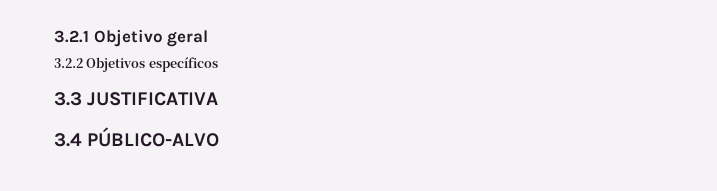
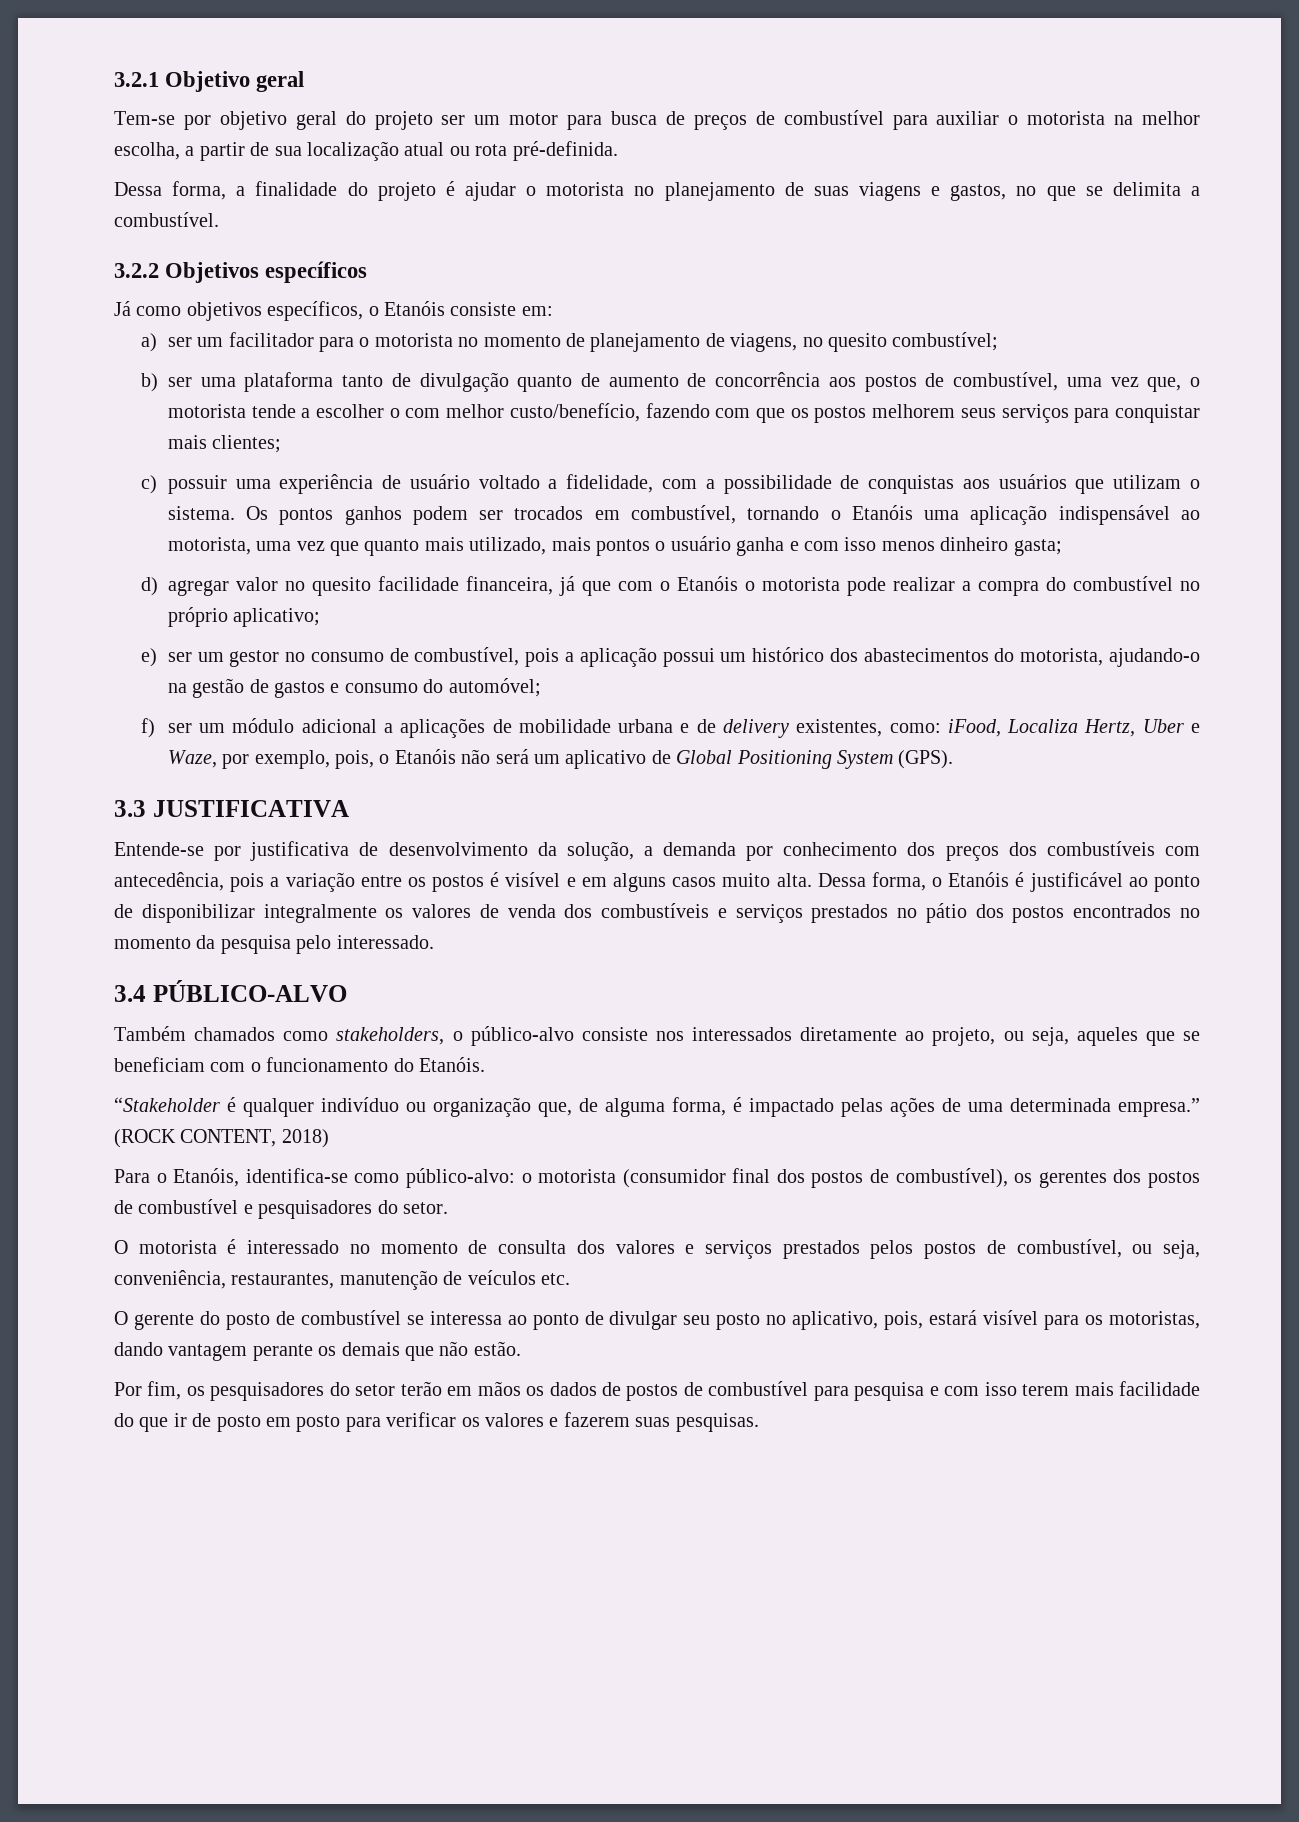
+ Tem-se por objetivo geral do projeto ser um motor para busca de preços de combustível para auxiliar o motorista na melhor escolha, a partir de sua localização atual ou rota pré-definida.
+ Dessa forma, a finalidade do projeto é ajudar o motorista no planejamento de suas viagens e gastos, no que se delimita a combustível.
  3.2.2 Objetivos específicos
+ Já como objetivos específicos, o Etanóis consiste em:
+ a) ser um facilitador para o motorista no momento de planejamento de viagens, no quesito combustível;
+ b) ser uma plataforma tanto de divulgação quanto de aumento de concorrência aos postos de combustível, uma vez que, o motorista tende a escolher o com melhor custo/benefício, fazendo com que os postos melhorem seus serviços para conquistar mais clientes;
+ c) possuir uma experiência de usuário voltado a fidelidade, com a possibilidade de conquistas aos usuários que utilizam o sistema. Os pontos ganhos podem ser trocados em combustível, tornando o Etanóis uma aplicação indispensável ao motorista, uma vez que quanto mais utilizado, mais pontos o usuário ganha e com isso menos dinheiro gasta;
+ d) agregar valor no quesito facilidade financeira, já que com o Etanóis o motorista pode realizar a compra do combustível no próprio aplicativo;
+ e) ser um gestor no consumo de combustível, pois a aplicação possui um histórico dos abastecimentos do motorista, ajudando-o na gestão de gastos e consumo do automóvel;
+ f) ser um módulo adicional a aplicações de mobilidade urbana e de delivery existentes, como: iFood, Localiza Hertz, Uber e Waze, por exemplo, pois, o Etanóis não será um aplicativo de Global Positioning System (GPS).
  3.3 JUSTIFICATIVA
+ Entende-se por justificativa de desenvolvimento da solução, a demanda por conhecimento dos preços dos combustíveis com antecedência, pois a variação entre os postos é visível e em alguns casos muito alta. Dessa forma, o Etanóis é justificável ao ponto de disponibilizar integralmente os valores de venda dos combustíveis e serviços prestados no pátio dos postos encontrados no momento da pesquisa pelo interessado.
  3.4 PÚBLICO-ALVO
+ Também chamados como stakeholders, o público-alvo consiste nos interessados diretamente ao projeto, ou seja, aqueles que se beneficiam com o funcionamento do Etanóis.
+ “Stakeholder é qualquer indivíduo ou organização que, de alguma forma, é impactado pelas ações de uma determinada empresa.” (ROCK CONTENT, 2018)
+ Para o Etanóis, identifica-se como público-alvo: o motorista (consumidor final dos postos de combustível), os gerentes dos postos de combustível e pesquisadores do setor.
+ O motorista é interessado no momento de consulta dos valores e serviços prestados pelos postos de combustível, ou seja, conveniência, restaurantes, manutenção de veículos etc.
+ O gerente do posto de combustível se interessa ao ponto de divulgar seu posto no aplicativo, pois, estará visível para os motoristas, dando vantagem perante os demais que não estão.
+ Por fim, os pesquisadores do setor terão em mãos os dados de postos de combustível para pesquisa e com isso terem mais facilidade do que ir de posto em posto para verificar os valores e fazerem suas pesquisas.

